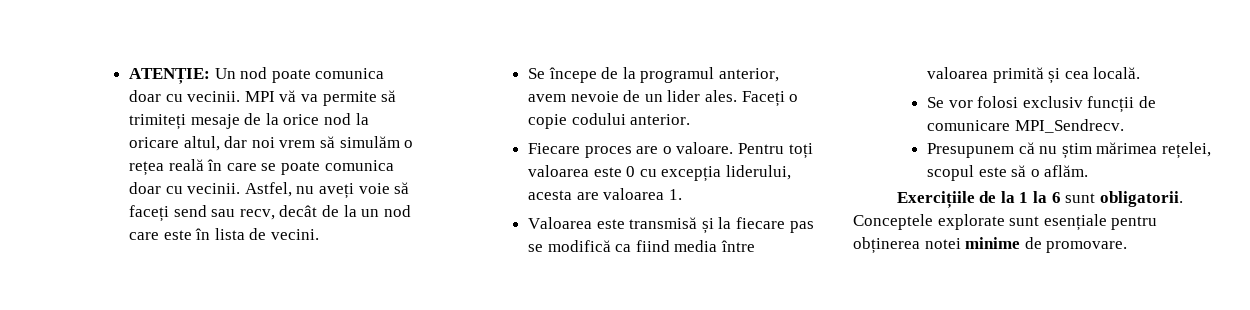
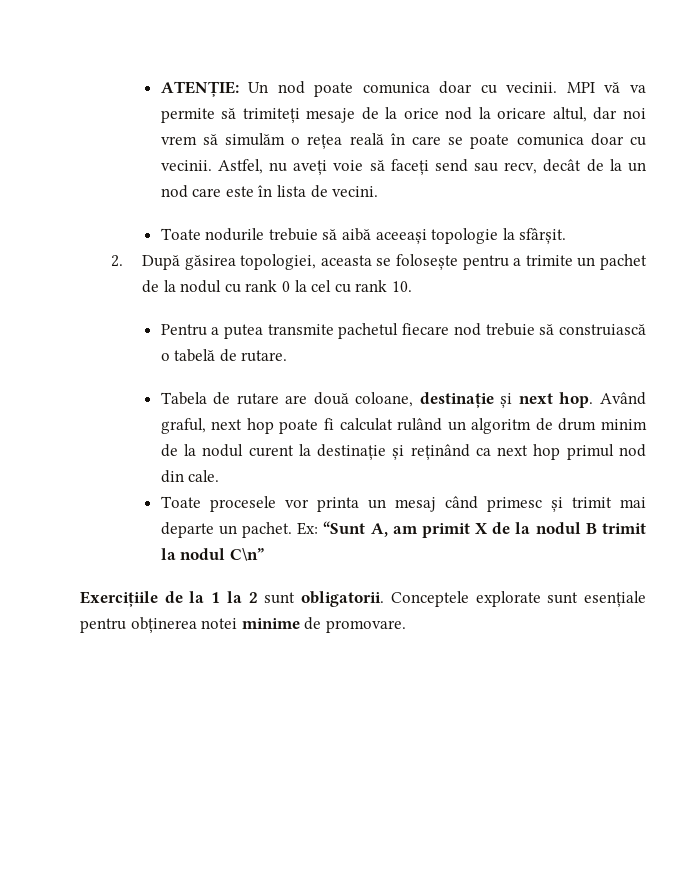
- Se începe de la programul anterior, avem nevoie de un lider ales. Faceți o copie codului anterior.
- Fiecare proces are o valoare. Pentru toți valoarea este 0 cu excepția liderului, acesta are valoarea 1.
- Valoarea este transmisă și la fiecare pas se modifică ca fiind media între valoarea primită și cea locală.
- Se vor folosi exclusiv funcții de comunicare MPI_Sendrecv.
- Presupunem că nu știm mărimea rețelei, scopul este să o aflăm.
+ Toate nodurile trebuie să aibă aceeași topologie la sfârșit.
+ 2. După găsirea topologiei, aceasta se folosește pentru a trimite un pachet de la nodul cu rank 0 la cel cu rank 10.
+ Pentru a putea transmite pachetul fiecare nod trebuie să construiască o tabelă de rutare.
+ Tabela de rutare are două coloane, destinație și next hop. Având graful, next hop poate fi calculat rulând un algoritm de drum minim de la nodul curent la destinație și reținând ca next hop primul nod din cale.
+ Toate procesele vor printa un mesaj când primesc și trimit mai departe un pachet. Ex: “Sunt A, am primit X de la nodul B trimit la nodul C\n”
- Exercițiile de la 1 la 6 sunt obligatorii.
+ Exercițiile de la 1 la 2 sunt obligatorii.

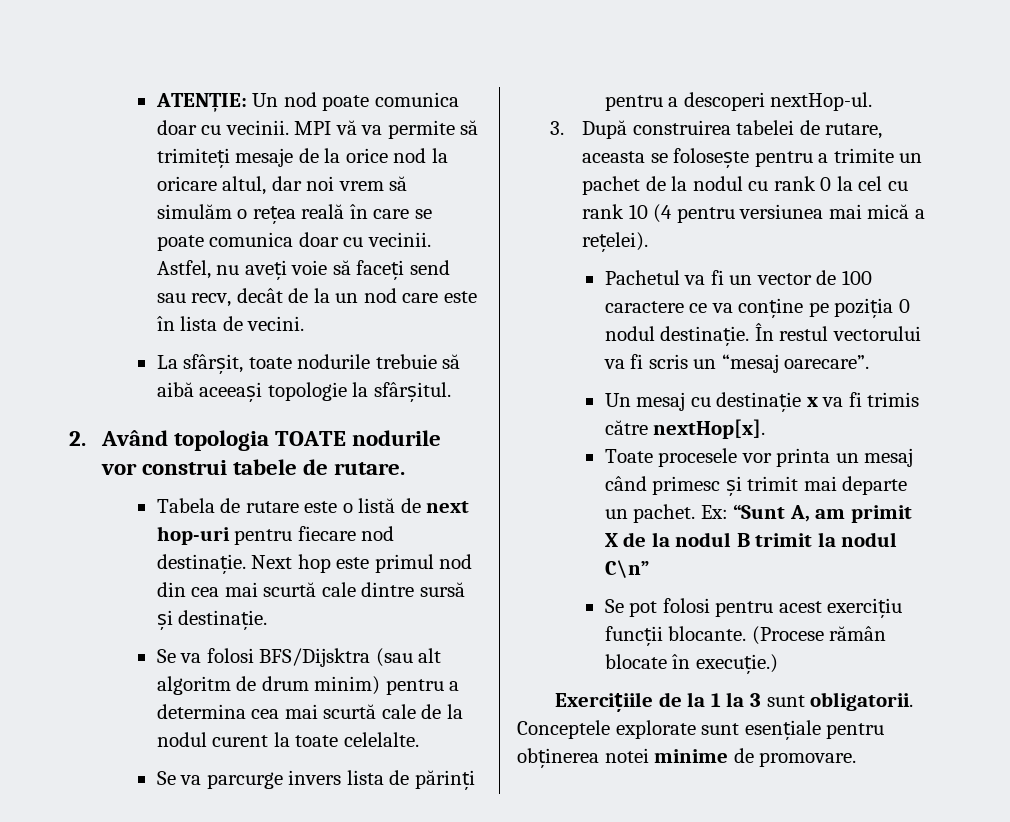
- Toate nodurile trebuie să aibă aceeași topologie la sfârșit.
- 2. După găsirea topologiei, aceasta se folosește pentru a trimite un pachet de la nodul cu rank 0 la cel cu rank 10.
- Pentru a putea transmite pachetul fiecare nod trebuie să construiască o tabelă de rutare.
- Tabela de rutare are două coloane, destinație și next hop. Având graful, next hop poate fi calculat rulând un algoritm de drum minim de la nodul curent la destinație și reținând ca next hop primul nod din cale.
+ La sfârșit, toate nodurile trebuie să aibă aceeași topologie la sfârșitul.
+ 2. Având topologia TOATE nodurile vor construi tabele de rutare.
+ Tabela de rutare este o listă de next hop-uri pentru fiecare nod destinație. Next hop este primul nod din cea mai scurtă cale dintre sursă și destinație.
+ Se va folosi BFS/Dijsktra (sau alt algoritm de drum minim) pentru a determina cea mai scurtă cale de la nodul curent la toate celelalte.
+ Se va parcurge invers lista de părinți pentru a descoperi nextHop-ul.
+ 3. După construirea tabelei de rutare, aceasta se folosește pentru a trimite un pachet de la nodul cu rank 0 la cel cu rank 10 (4 pentru versiunea mai mică a rețelei).
+ Pachetul va fi un vector de 100 caractere ce va conține pe poziția 0 nodul destinație. În restul vectorului va fi scris un “mesaj oarecare”.
+ Un mesaj cu destinație x va fi trimis către nextHop[x].
+ Se pot folosi pentru acest exercițiu funcții blocante. (Procese rămân blocate în execuție.)
- Exercițiile de la 1 la 2 sunt obligatorii.
+ Exercițiile de la 1 la 3 sunt obligatorii.

